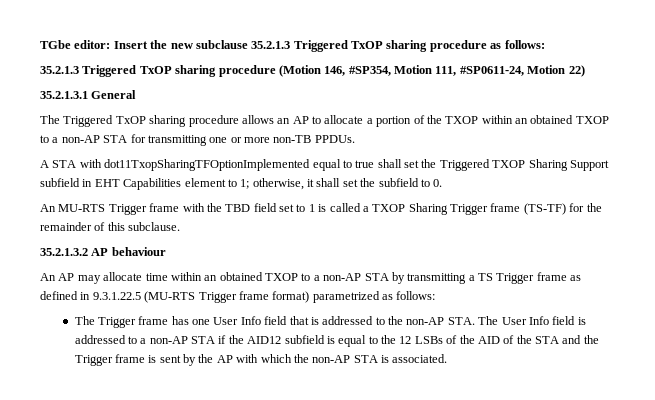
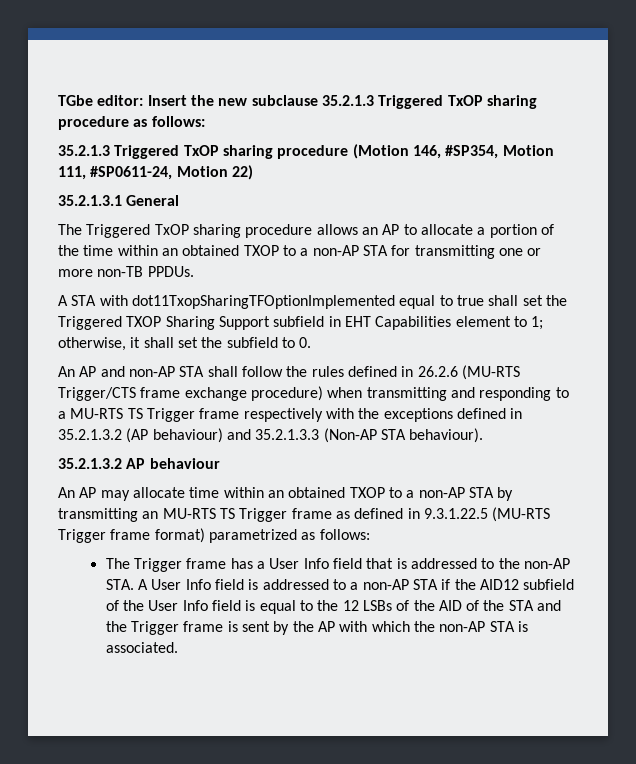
- The Triggered TxOP sharing procedure allows an AP to allocate a portion of the TXOP within an obtained TXOP to a non-AP STA for transmitting one or more non-TB PPDUs.
+ The Triggered TxOP sharing procedure allows an AP to allocate a portion of the time within an obtained TXOP to a non-AP STA for transmitting one or more non-TB PPDUs.
- An MU-RTS Trigger frame with the TBD field set to 1 is called a TXOP Sharing Trigger frame (TS-TF) for the remainder of this subclause.
+ An AP and non-AP STA shall follow the rules defined in 26.2.6 (MU-RTS Trigger/CTS frame exchange procedure) when transmitting and responding to a MU-RTS TS Trigger frame respectively with the exceptions defined in 35.2.1.3.2 (AP behaviour) and 35.2.1.3.3 (Non-AP STA behaviour).
- An AP may allocate time within an obtained TXOP to a non-AP STA by transmitting a TS Trigger frame as defined in 9.3.1.22.5 (MU-RTS Trigger frame format) parametrized as follows:
+ An AP may allocate time within an obtained TXOP to a non-AP STA by transmitting an MU-RTS TS Trigger frame as defined in 9.3.1.22.5 (MU-RTS Trigger frame format) parametrized as follows:
- The Trigger frame has one User Info field that is addressed to the non-AP STA. The User Info field is addressed to a non-AP STA if the AID12 subfield is equal to the 12 LSBs of the AID of the STA and the Trigger frame is sent by the AP with which the non-AP STA is associated.
+ The Trigger frame has a User Info field that is addressed to the non-AP STA. A User Info field is addressed to a non-AP STA if the AID12 subfield of the User Info field is equal to the 12 LSBs of the AID of the STA and the Trigger frame is sent by the AP with which the non-AP STA is associated.

